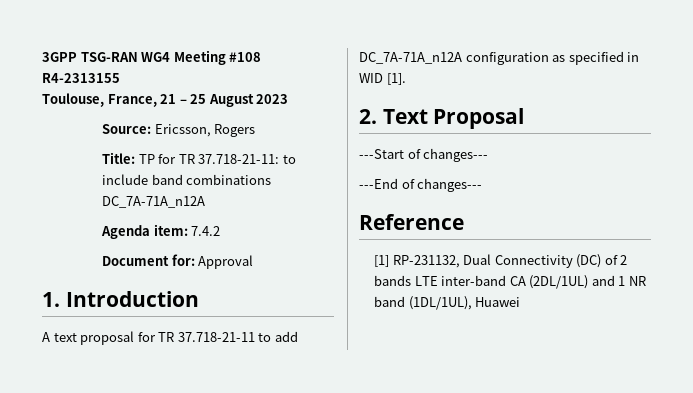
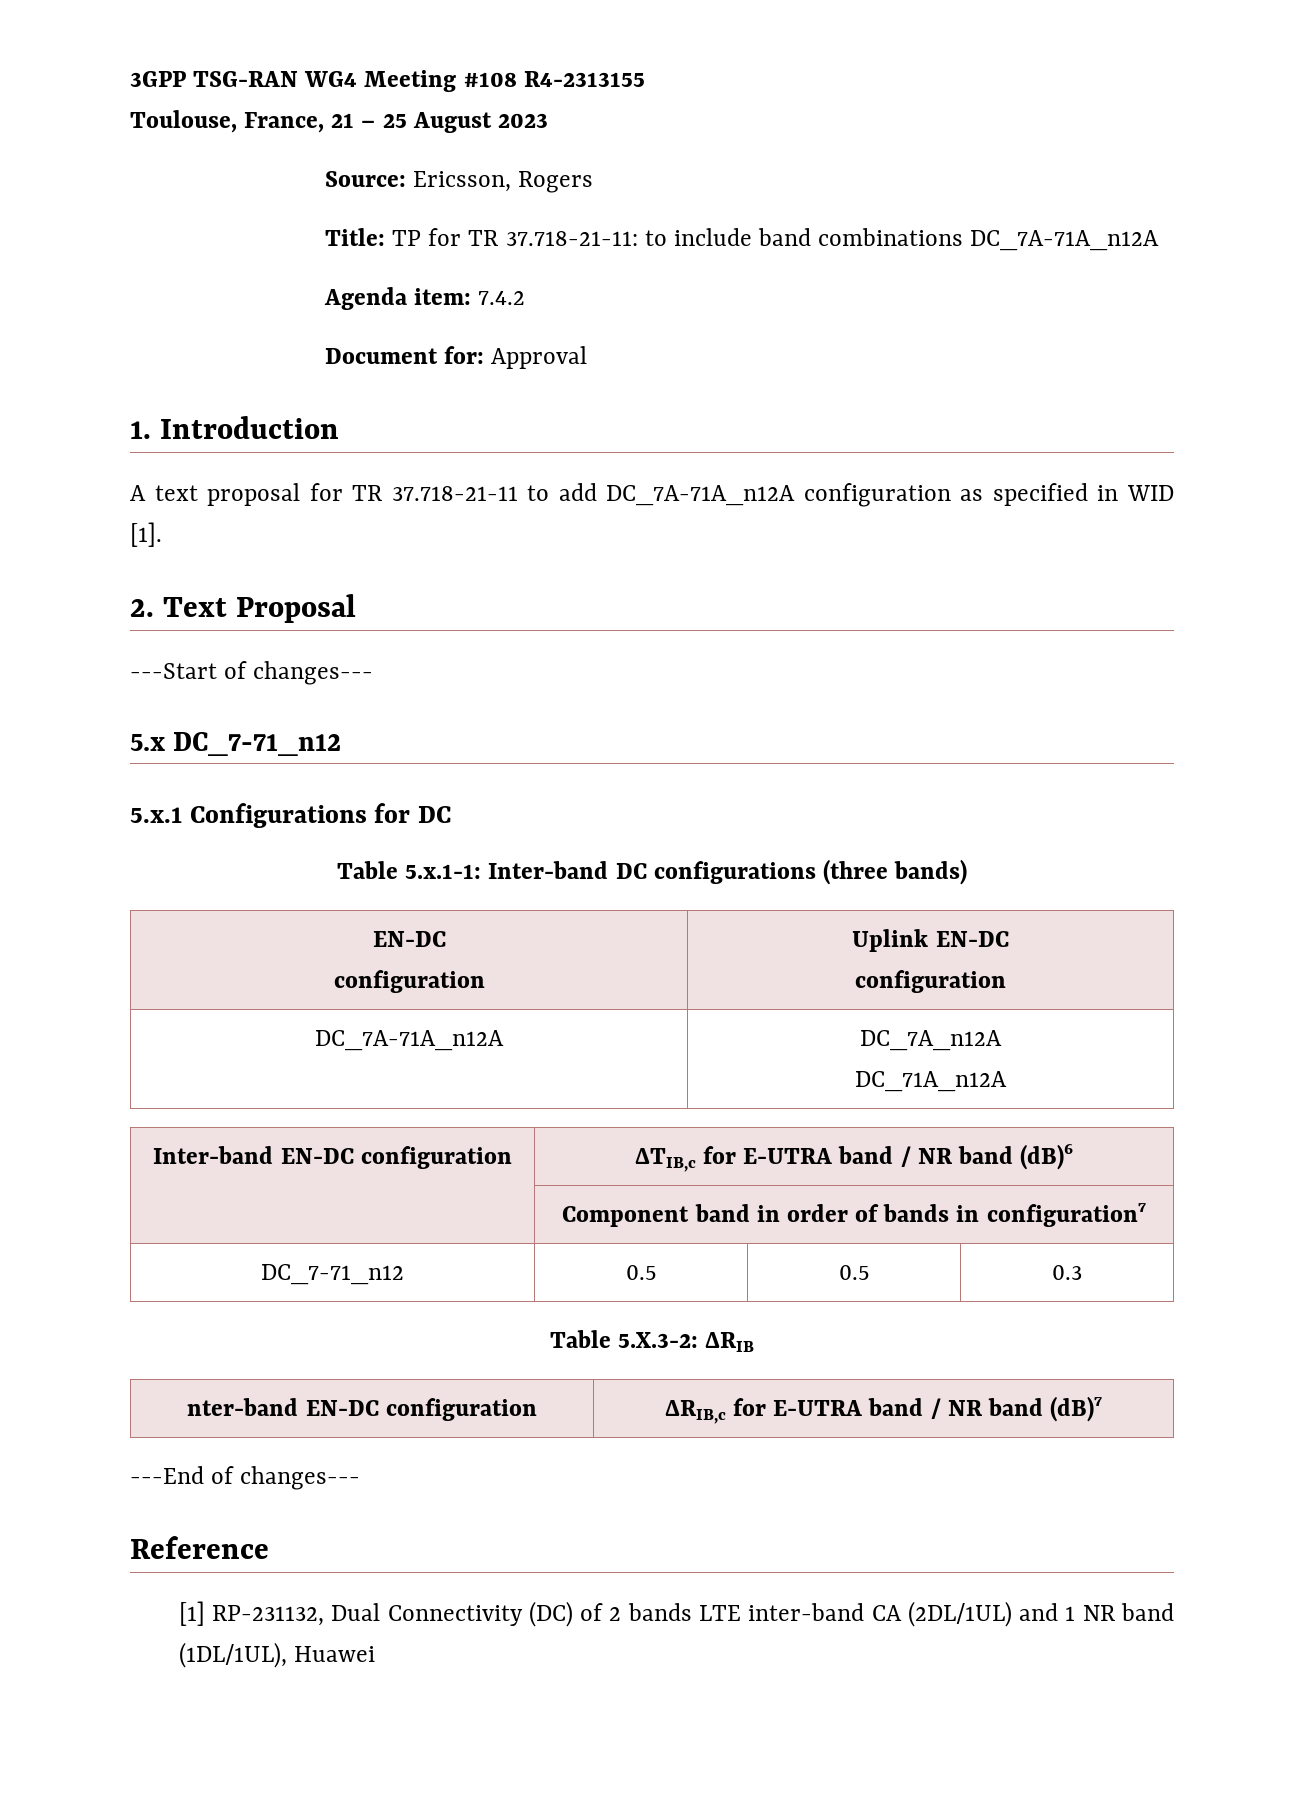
+ 5.x DC_7-71_n12
+ 5.x.1 Configurations for DC
+ Table 5.x.1-1: Inter-band DC configurations (three bands)
+ EN-DC
+ configuration | Uplink EN-DC
+ configuration
+ DC_7A-71A_n12A | DC_7A_n12A
+ DC_71A_n12A
+ Inter-band EN-DC configuration | ΔTIB,c for E-UTRA band / NR band (dB)6
+ | Component band in order of bands in configuration7
+ DC_7-71_n12 | 0.5 | 0.5 | 0.3
+ Table 5.X.3-2: ΔRIB
+ nter-band EN-DC configuration | ΔRIB,c for E-UTRA band / NR band (dB)7

